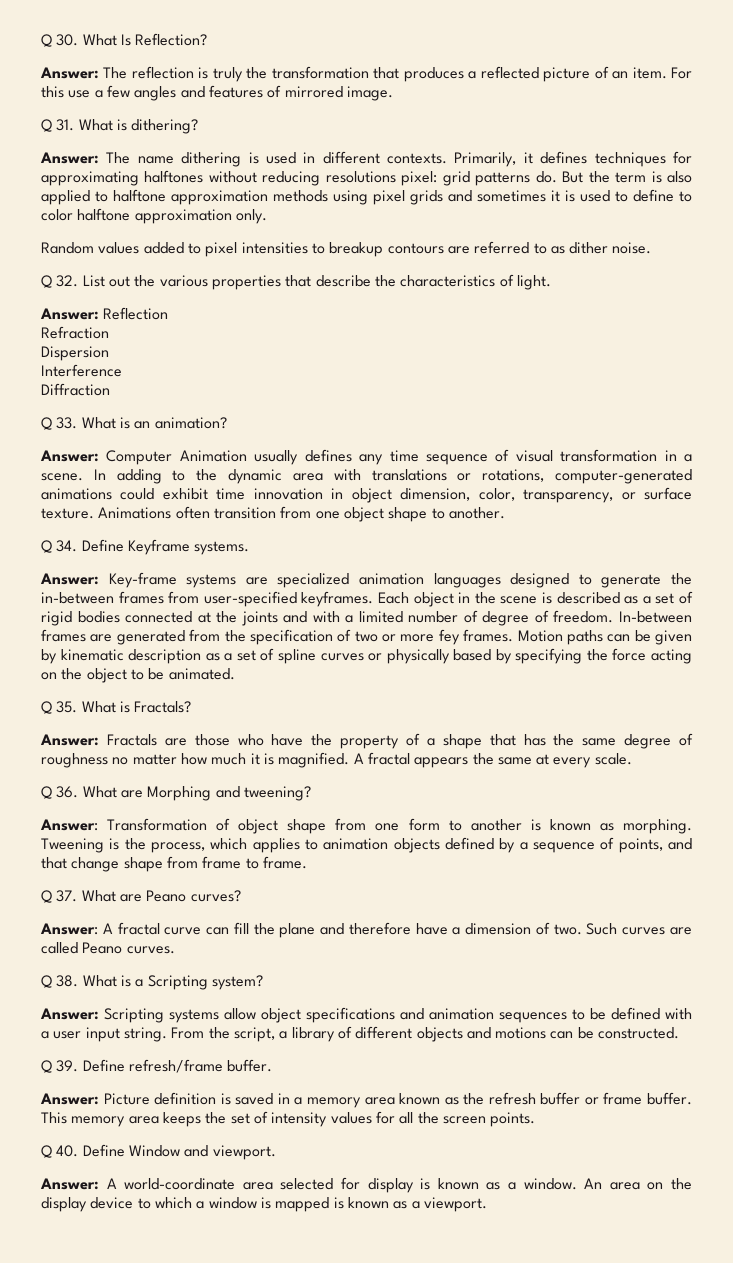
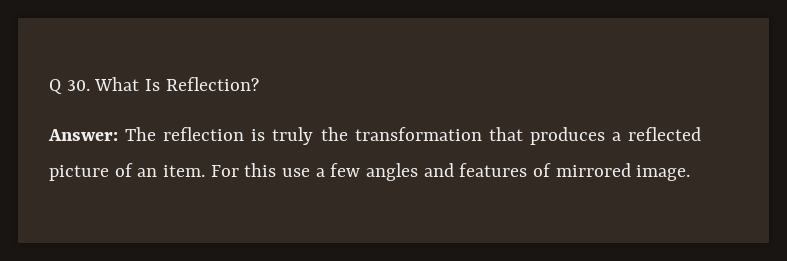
- Q 31. What is dithering?
- Answer: The name dithering is used in different contexts. Primarily, it defines techniques for approximating halftones without reducing resolutions pixel: grid patterns do. But the term is also applied to halftone approximation methods using pixel grids and sometimes it is used to define to color halftone approximation only.
- Random values added to pixel intensities to breakup contours are referred to as dither noise.
- Q 32. List out the various properties that describe the characteristics of light.
- Answer: Reflection
- Refraction
- Dispersion
- Interference
- Diffraction
- Q 33. What is an animation?
- Answer: Computer Animation usually defines any time sequence of visual transformation in a scene. In adding to the dynamic area with translations or rotations, computer-generated animations could exhibit time innovation in object dimension, color, transparency, or surface texture. Animations often transition from one object shape to another.
- Q 34. Define Keyframe systems.
- Answer: Key-frame systems are specialized animation languages designed to generate the in-between frames from user-specified keyframes. Each object in the scene is described as a set of rigid bodies connected at the joints and with a limited number of degree of freedom. In-between frames are generated from the specification of two or more fey frames. Motion paths can be given by kinematic description as a set of spline curves or physically based by specifying the force acting on the object to be animated.
- Q 35. What is Fractals?
- Answer: Fractals are those who have the property of a shape that has the same degree of roughness no matter how much it is magnified. A fractal appears the same at every scale.
- Q 36. What are Morphing and tweening?
- Answer: Transformation of object shape from one form to another is known as morphing. Tweening is the process, which applies to animation objects defined by a sequence of points, and that change shape from frame to frame.
- Q 37. What are Peano curves?
- Answer: A fractal curve can fill the plane and therefore have a dimension of two. Such curves are called Peano curves.
- Q 38. What is a Scripting system?
- Answer: Scripting systems allow object specifications and animation sequences to be defined with a user input string. From the script, a library of different objects and motions can be constructed.
- Q 39. Define refresh/frame buffer.
- Answer: Picture definition is saved in a memory area known as the refresh buffer or frame buffer. This memory area keeps the set of intensity values for all the screen points.
- Q 40. Define Window and viewport.
- Answer: A world-coordinate area selected for display is known as a window. An area on the display device to which a window is mapped is known as a viewport.

